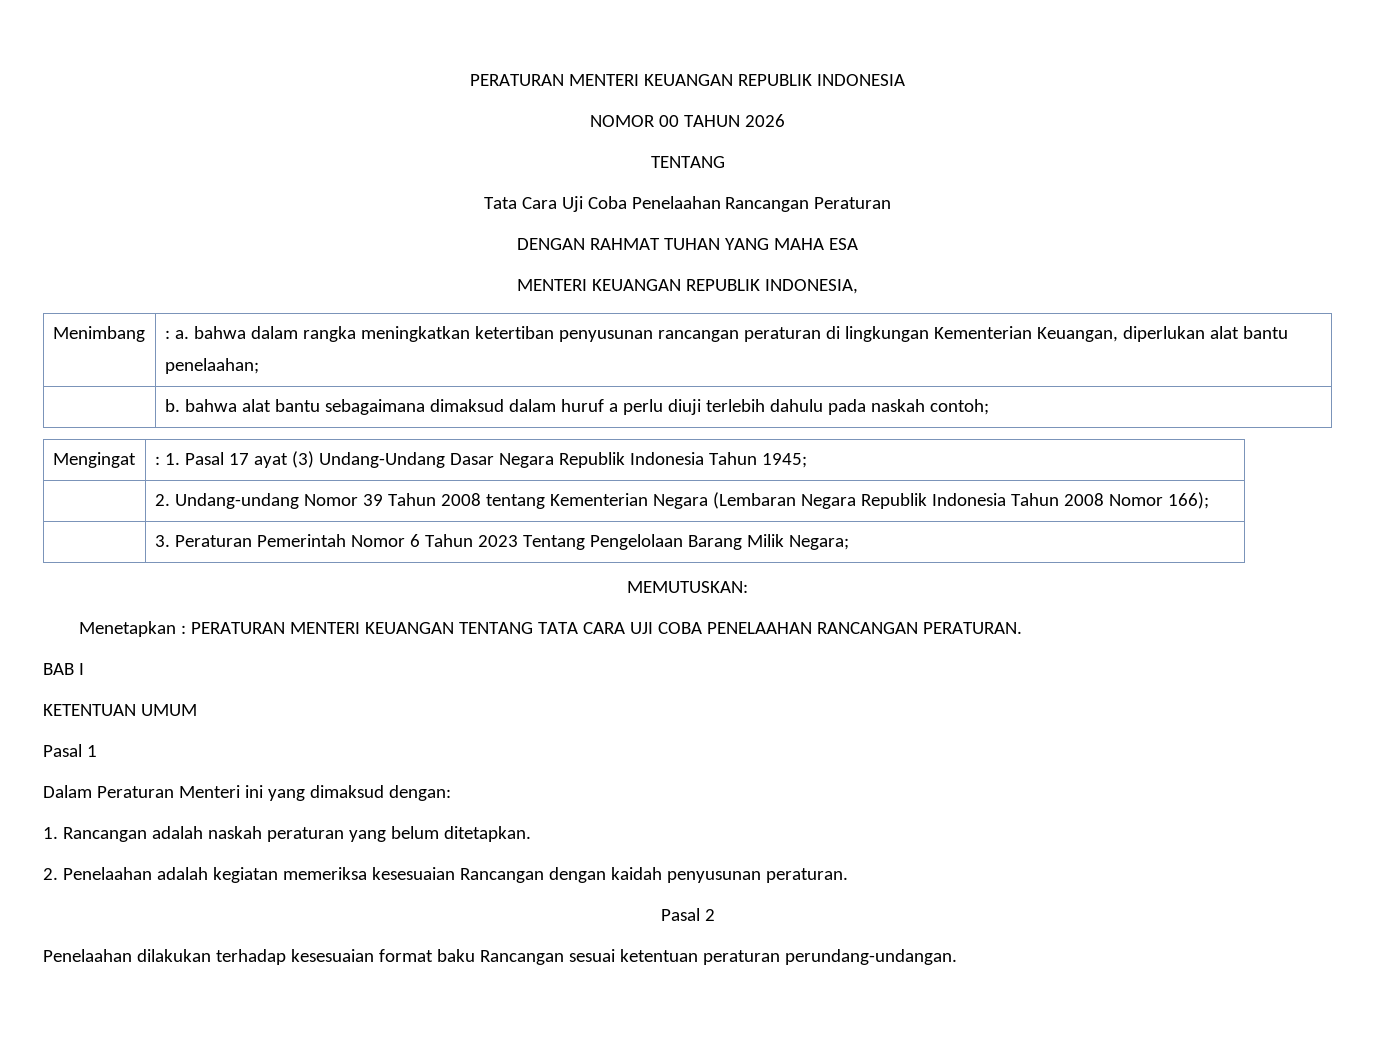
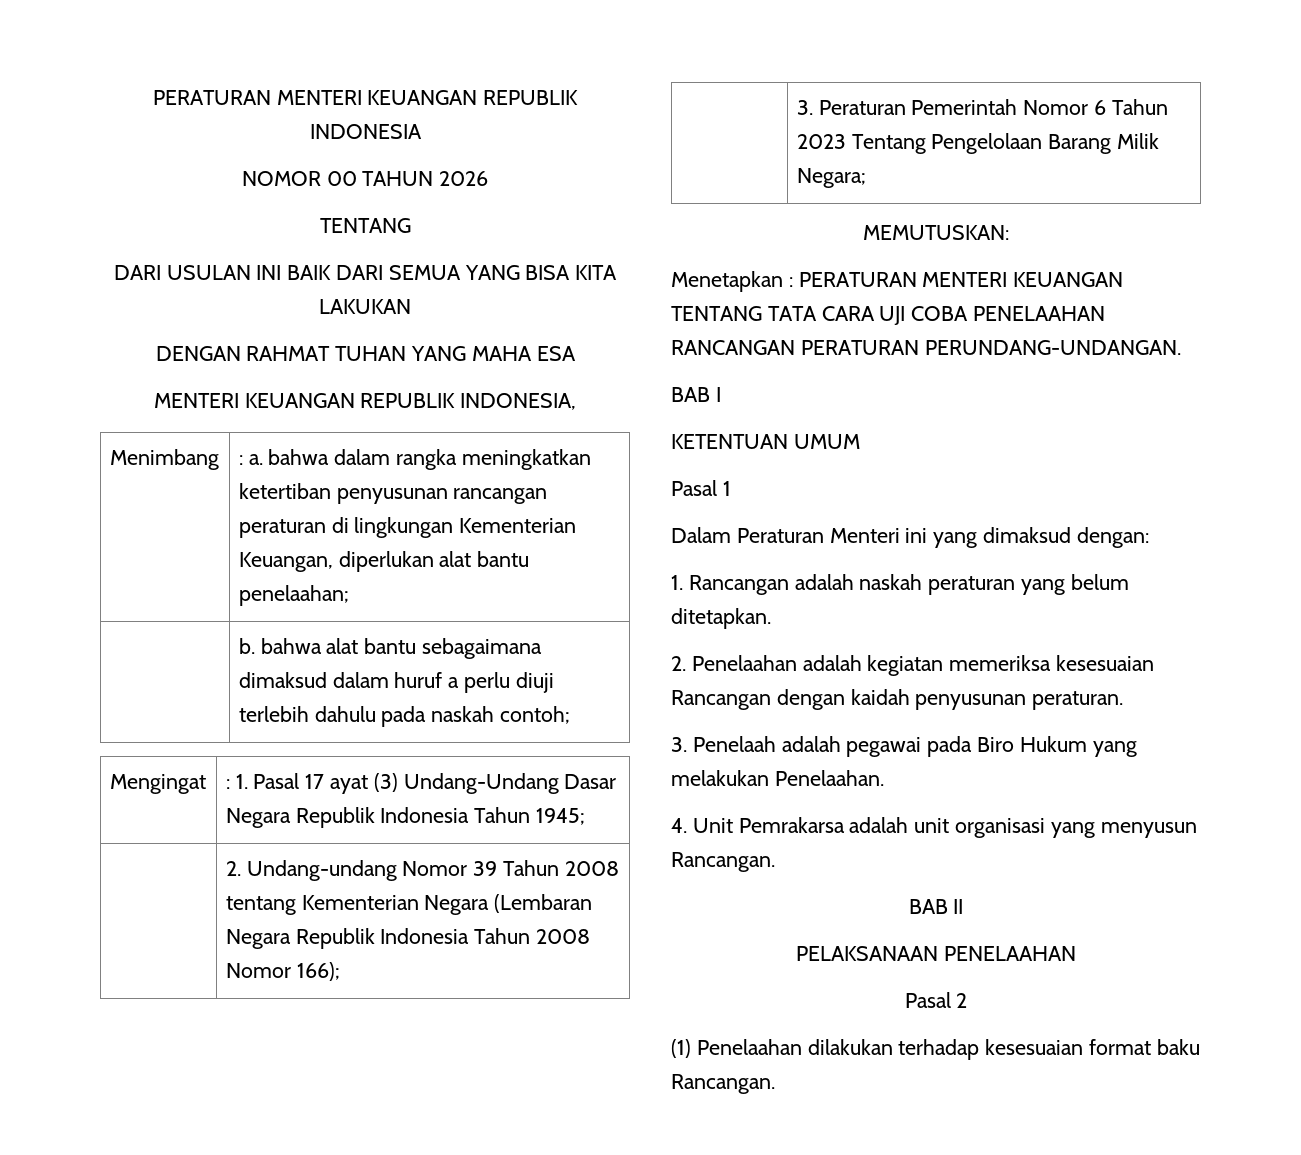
- Tata Cara Uji Coba Penelaahan Rancangan Peraturan
+ DARI USULAN INI BAIK DARI SEMUA YANG BISA KITA LAKUKAN
- Menetapkan : PERATURAN MENTERI KEUANGAN TENTANG TATA CARA UJI COBA PENELAAHAN RANCANGAN PERATURAN.
+ Menetapkan : PERATURAN MENTERI KEUANGAN TENTANG TATA CARA UJI COBA PENELAAHAN RANCANGAN PERATURAN PERUNDANG-UNDANGAN.
+ 3. Penelaah adalah pegawai pada Biro Hukum yang melakukan Penelaahan.
+ 4. Unit Pemrakarsa adalah unit organisasi yang menyusun Rancangan.
+ BAB II
+ PELAKSANAAN PENELAAHAN
- Penelaahan dilakukan terhadap kesesuaian format baku Rancangan sesuai ketentuan peraturan perundang-undangan.
+ (1) Penelaahan dilakukan terhadap kesesuaian format baku Rancangan.

